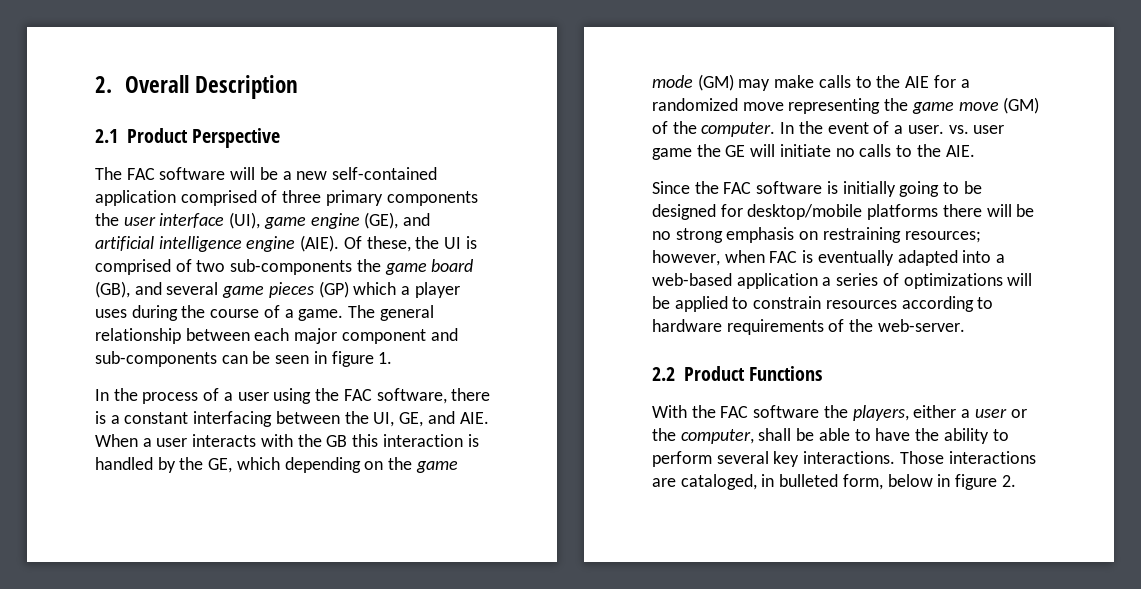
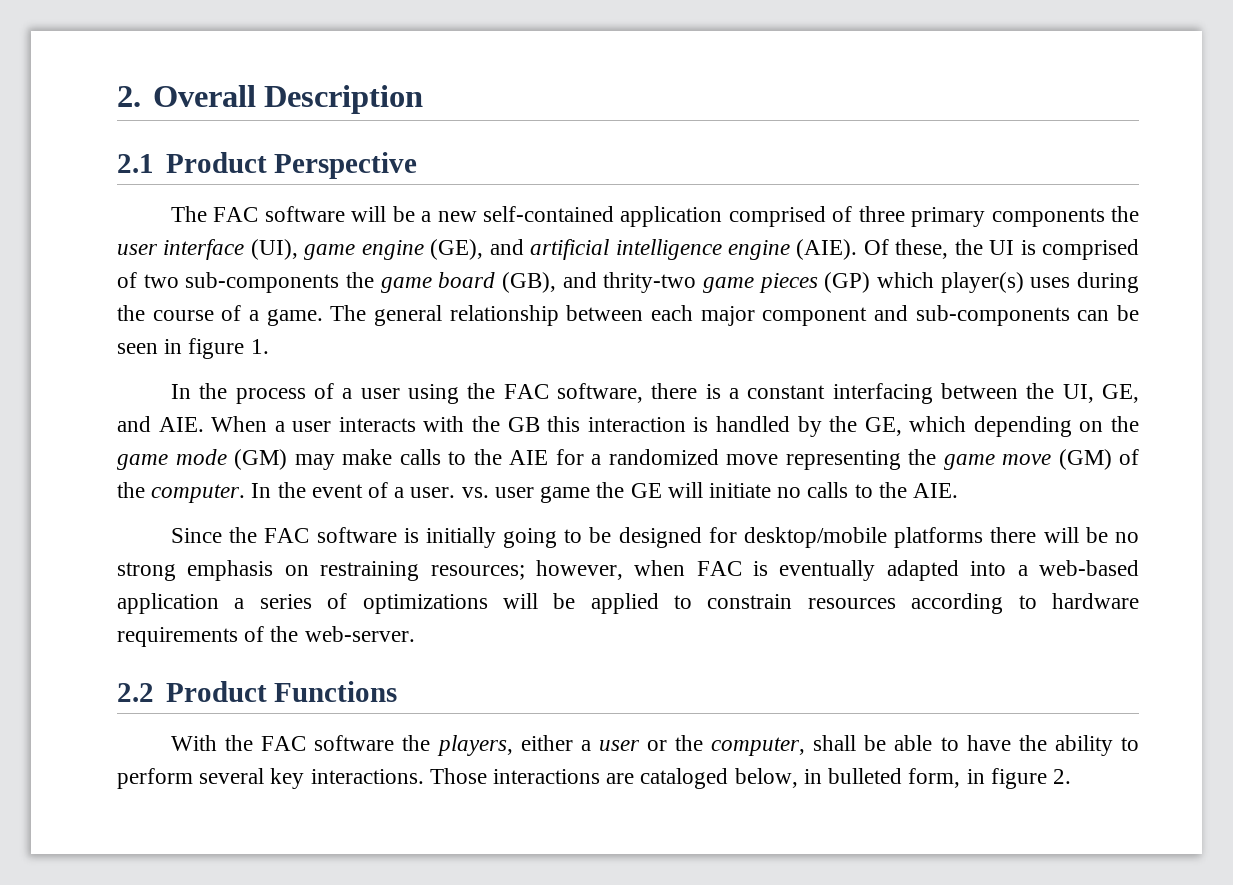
- Of these, the UI is comprised of two sub-components the game board (GB), and several game pieces (GP) which a player uses during the course of a game.
+ Of these, the UI is comprised of two sub-components the game board (GB), and thrity-two game pieces (GP) which player(s) uses during the course of a game.
- Those interactions are cataloged, in bulleted form, below in figure 2.
+ Those interactions are cataloged below, in bulleted form, in figure 2.

